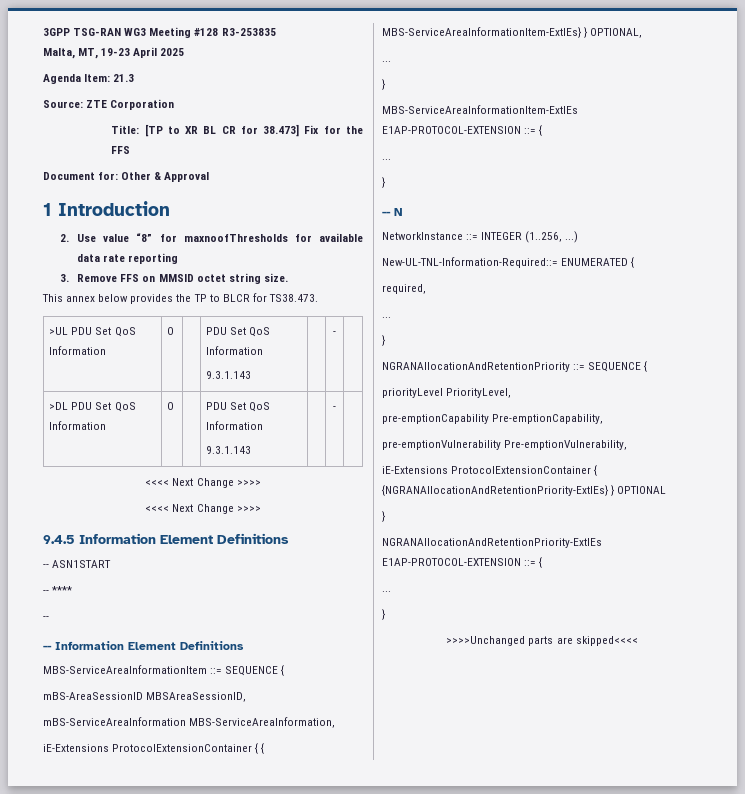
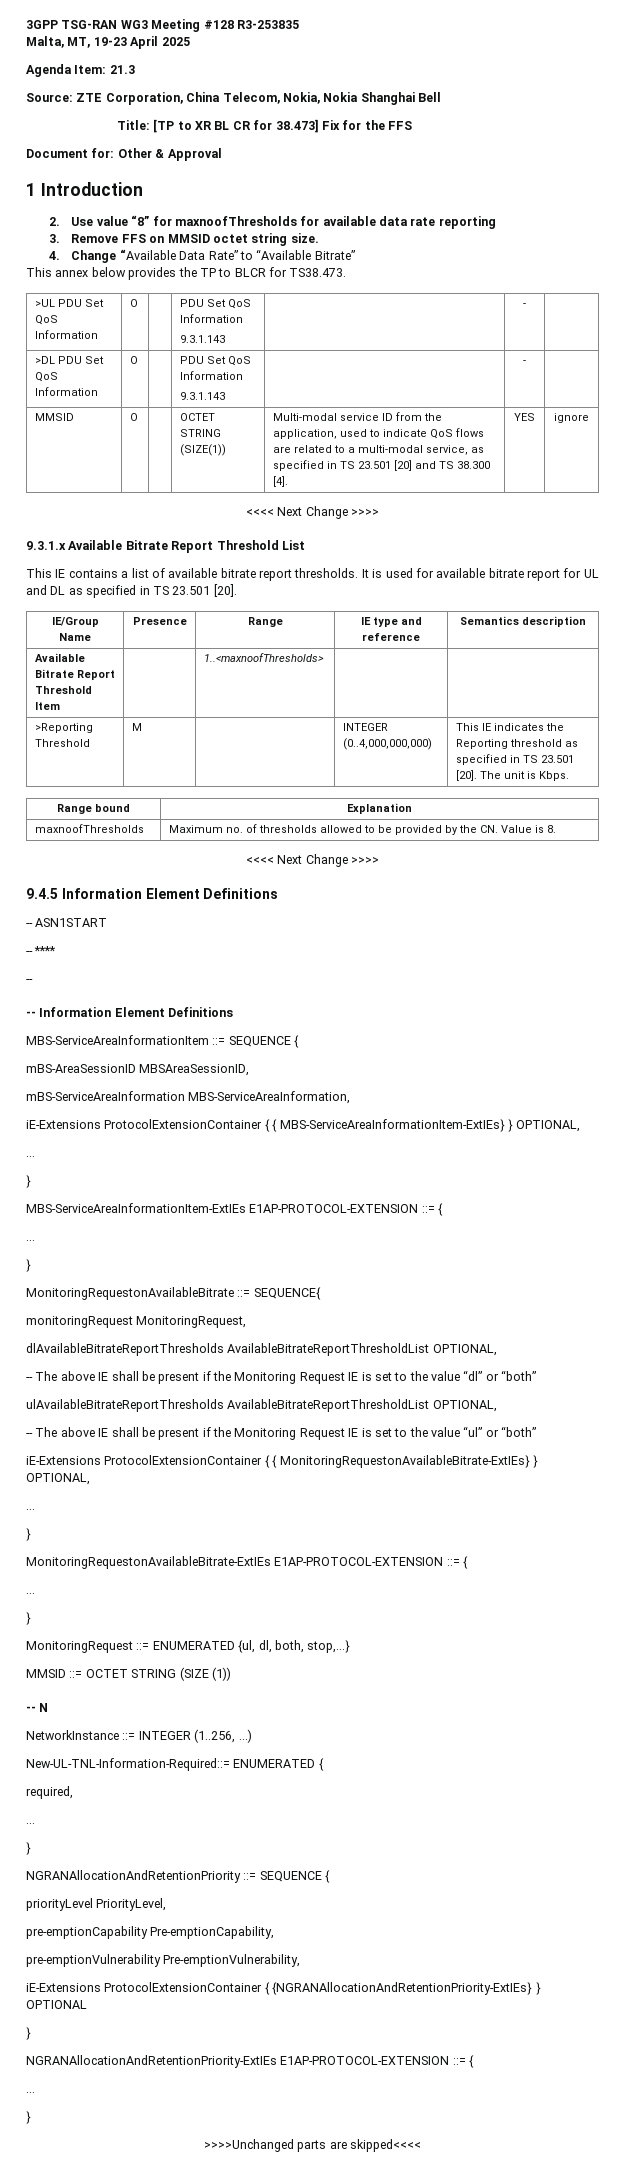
- Source: ZTE Corporation
+ Source: ZTE Corporation, China Telecom, Nokia, Nokia Shanghai Bell
+ 4. Change “Available Data Rate” to “Available Bitrate”
  >DL PDU Set QoS Information | O | | PDU Set QoS Information
  9.3.1.143 | | - |
+ MMSID | O | | OCTET STRING (SIZE(1)) | Multi-modal service ID from the application, used to indicate QoS flows are related to a multi-modal service, as specified in TS 23.501 [20] and TS 38.300 [4]. | YES | ignore
  <<<< Next Change >>>>
+ 9.3.1.x Available Bitrate Report Threshold List
+ This IE contains a list of available bitrate report thresholds. It is used for available bitrate report for UL and DL as specified in TS 23.501 [20].
+ IE/Group Name | Presence | Range | IE type and reference | Semantics description
+ Available Bitrate Report Threshold Item | | 1..<maxnoofThresholds> | |
+ >Reporting Threshold | M | | INTEGER (0..4,000,000,000) | This IE indicates the Reporting threshold as specified in TS 23.501 [20]. The unit is Kbps.
+ Range bound | Explanation
+ maxnoofThresholds | Maximum no. of thresholds allowed to be provided by the CN. Value is 8.
+ MonitoringRequestonAvailableBitrate ::= SEQUENCE{
+ monitoringRequest MonitoringRequest,
+ dlAvailableBitrateReportThresholds AvailableBitrateReportThresholdList OPTIONAL,
+ -- The above IE shall be present if the Monitoring Request IE is set to the value “dl” or “both”
+ ulAvailableBitrateReportThresholds AvailableBitrateReportThresholdList OPTIONAL,
+ -- The above IE shall be present if the Monitoring Request IE is set to the value “ul” or “both”
+ iE-Extensions ProtocolExtensionContainer { { MonitoringRequestonAvailableBitrate-ExtIEs} } OPTIONAL,
+ ...
+ }
+ MonitoringRequestonAvailableBitrate-ExtIEs E1AP-PROTOCOL-EXTENSION ::= {
+ ...
+ }
+ MonitoringRequest ::= ENUMERATED {ul, dl, both, stop,...}
+ MMSID ::= OCTET STRING (SIZE (1))

